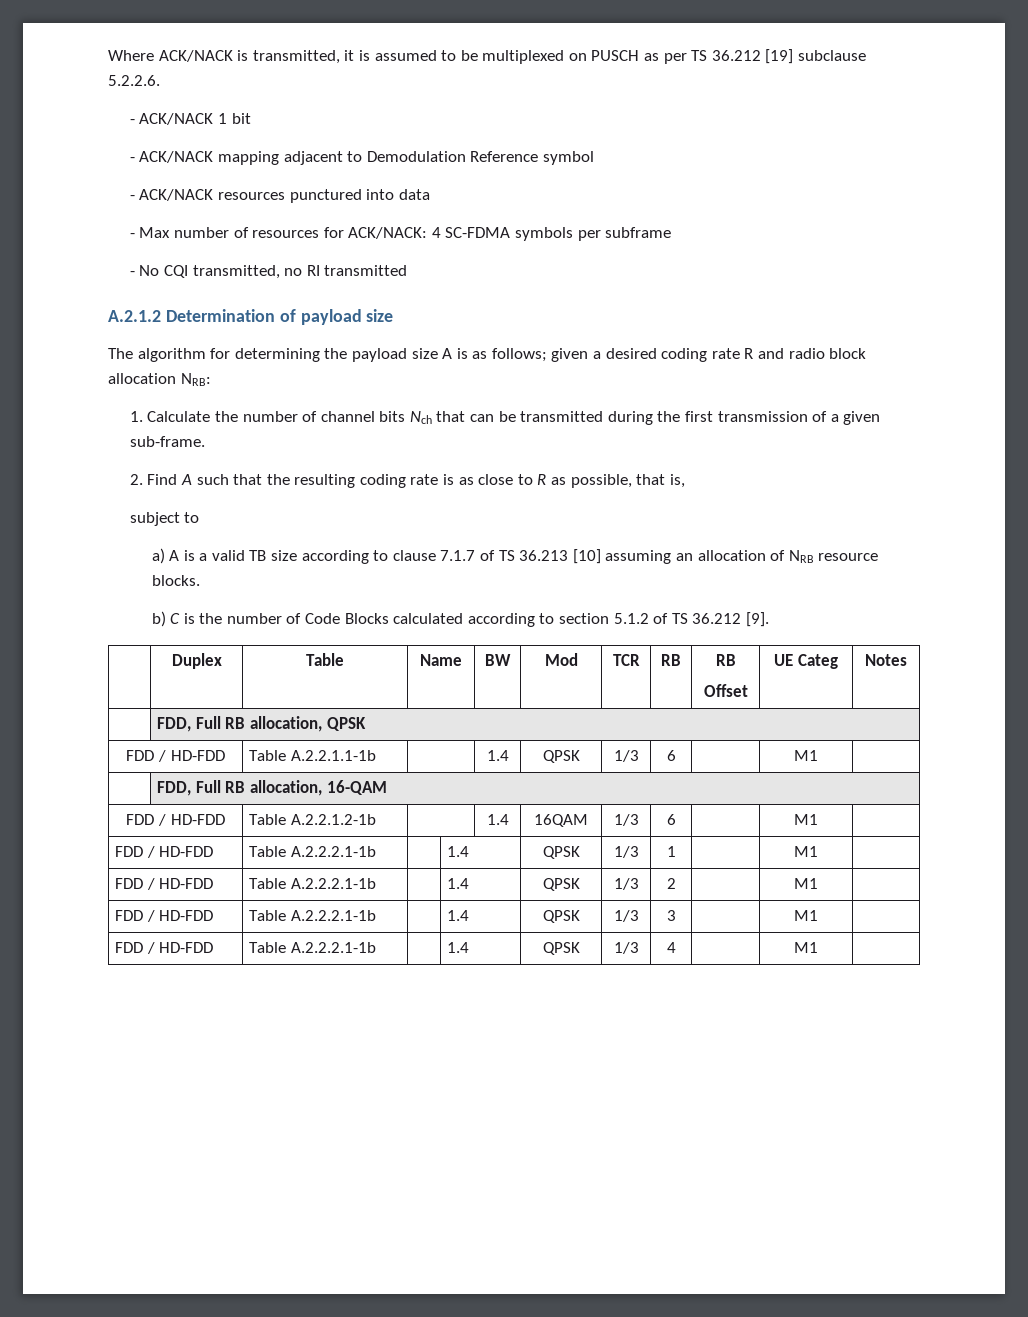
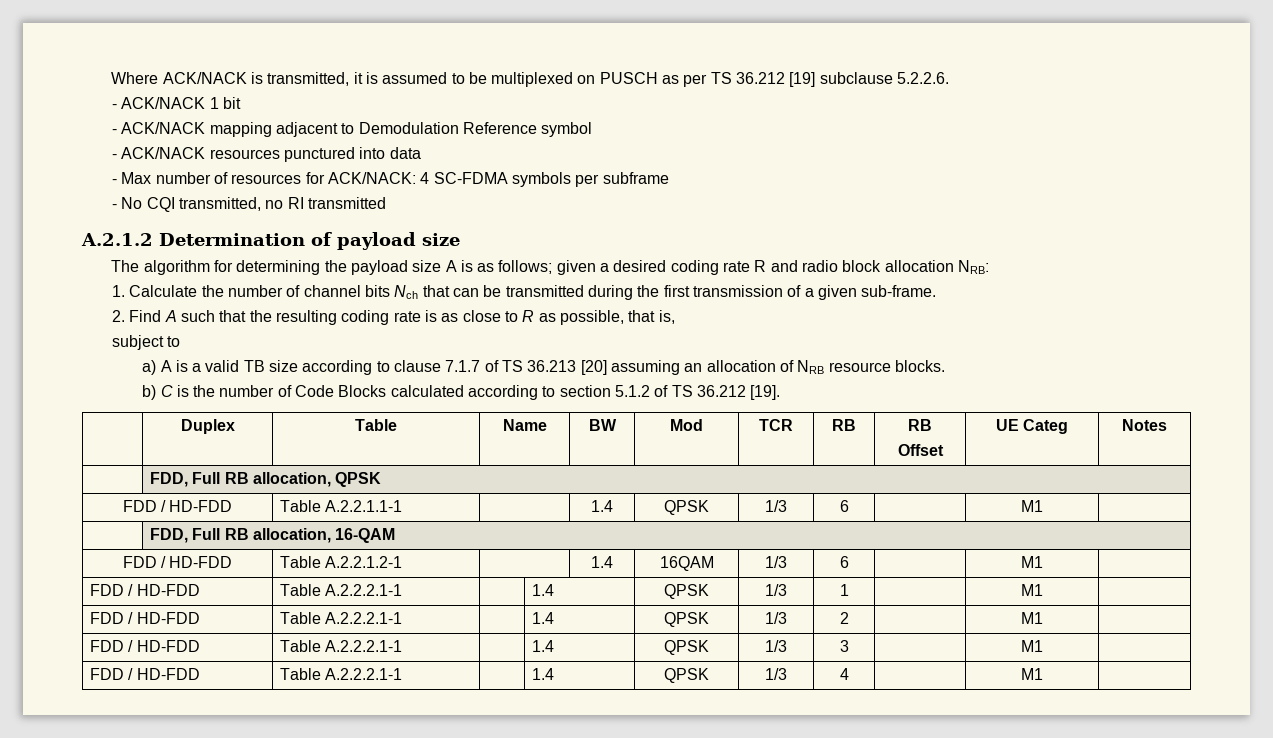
- a) A is a valid TB size according to clause 7.1.7 of TS 36.213 [10] assuming an allocation of NRB resource blocks.
+ a) A is a valid TB size according to clause 7.1.7 of TS 36.213 [20] assuming an allocation of NRB resource blocks.
- b) C is the number of Code Blocks calculated according to section 5.1.2 of TS 36.212 [9].
+ b) C is the number of Code Blocks calculated according to section 5.1.2 of TS 36.212 [19].
- FDD / HD-FDD | Table A.2.2.1.1-1b | | 1.4 | QPSK | 1/3 | 6 | | M1 |
+ FDD / HD-FDD | Table A.2.2.1.1-1 | | 1.4 | QPSK | 1/3 | 6 | | M1 |
- FDD / HD-FDD | Table A.2.2.1.2-1b | | 1.4 | 16QAM | 1/3 | 6 | | M1 |
+ FDD / HD-FDD | Table A.2.2.1.2-1 | | 1.4 | 16QAM | 1/3 | 6 | | M1 |
- FDD / HD-FDD | Table A.2.2.2.1-1b | | 1.4 | QPSK | 1/3 | 1 | | M1 |
+ FDD / HD-FDD | Table A.2.2.2.1-1 | | 1.4 | QPSK | 1/3 | 1 | | M1 |
- FDD / HD-FDD | Table A.2.2.2.1-1b | | 1.4 | QPSK | 1/3 | 2 | | M1 |
+ FDD / HD-FDD | Table A.2.2.2.1-1 | | 1.4 | QPSK | 1/3 | 2 | | M1 |
- FDD / HD-FDD | Table A.2.2.2.1-1b | | 1.4 | QPSK | 1/3 | 3 | | M1 |
+ FDD / HD-FDD | Table A.2.2.2.1-1 | | 1.4 | QPSK | 1/3 | 3 | | M1 |
- FDD / HD-FDD | Table A.2.2.2.1-1b | | 1.4 | QPSK | 1/3 | 4 | | M1 |
+ FDD / HD-FDD | Table A.2.2.2.1-1 | | 1.4 | QPSK | 1/3 | 4 | | M1 |

